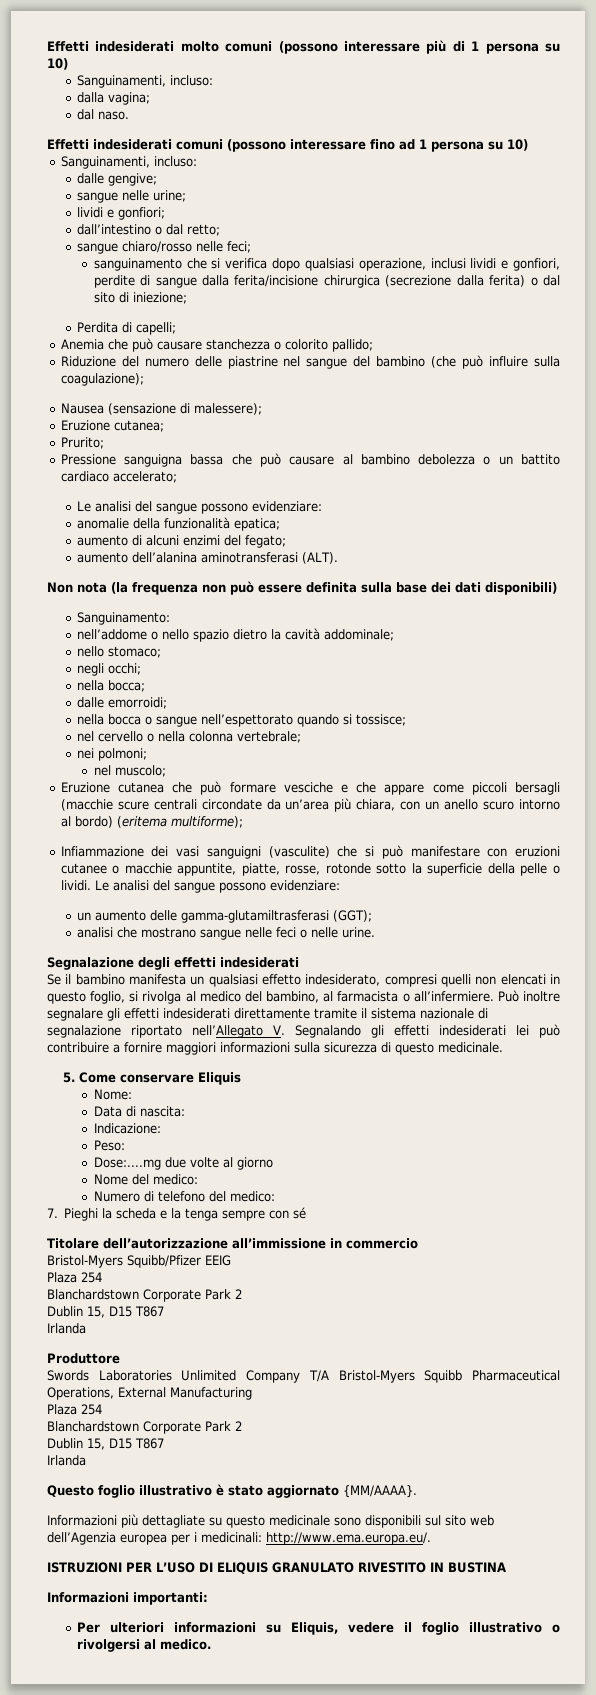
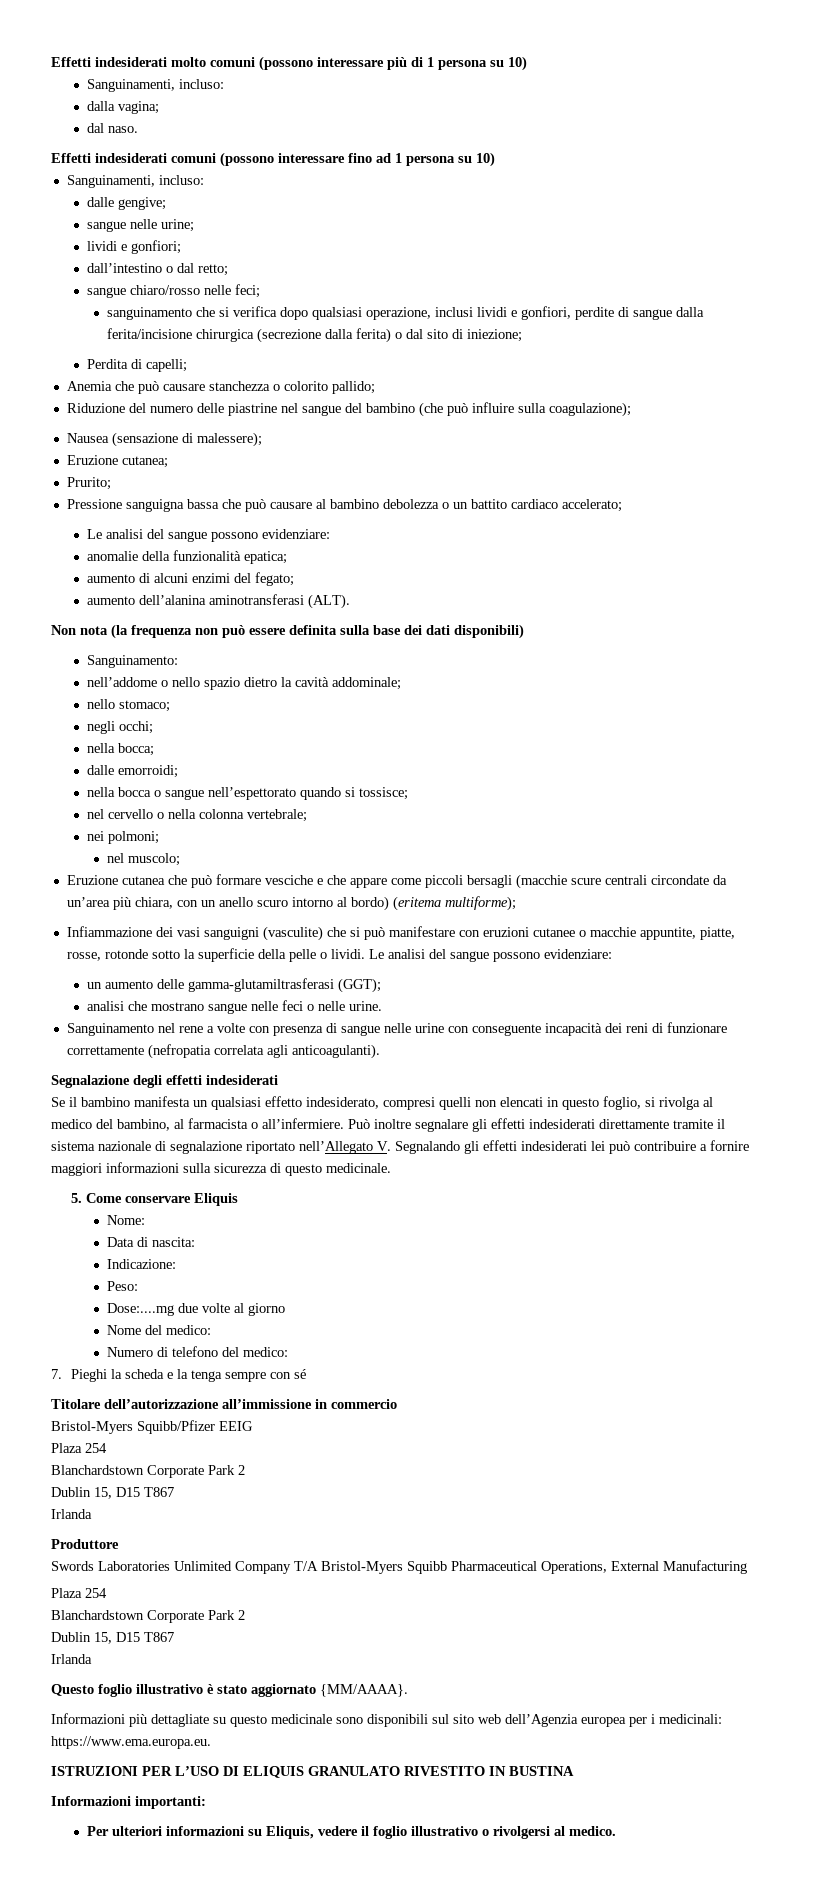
+ Sanguinamento nel rene a volte con presenza di sangue nelle urine con conseguente incapacità dei reni di funzionare correttamente (nefropatia correlata agli anticoagulanti).
- Informazioni più dettagliate su questo medicinale sono disponibili sul sito web dell’Agenzia europea per i medicinali: http://www.ema.europa.eu/.
+ Informazioni più dettagliate su questo medicinale sono disponibili sul sito web dell’Agenzia europea per i medicinali: https://www.ema.europa.eu.

